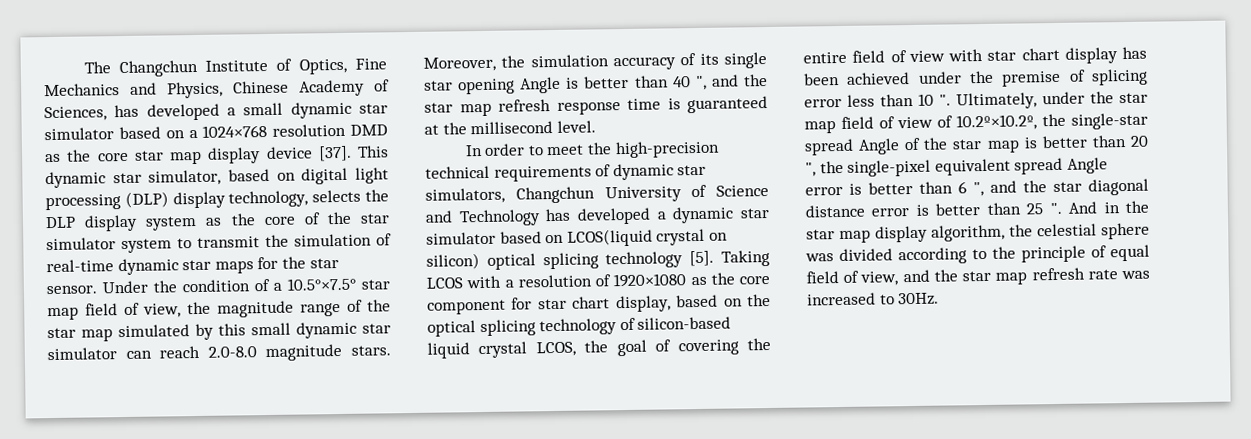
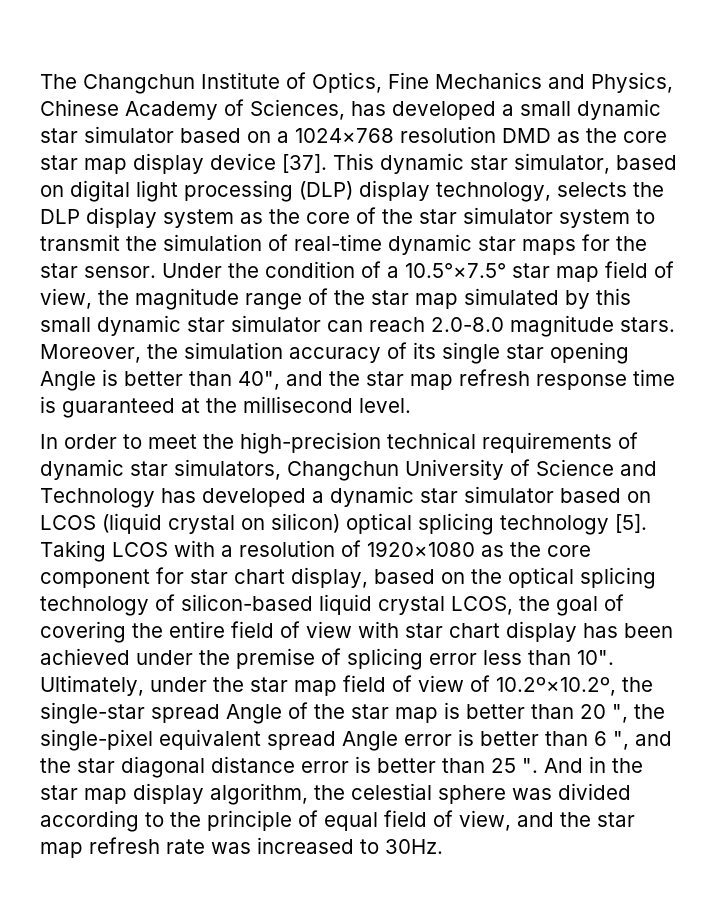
- Moreover, the simulation accuracy of its single star opening Angle is better than 40 ", and the star map refresh response time is guaranteed at the millisecond level.
+ Moreover, the simulation accuracy of its single star opening Angle is better than 40", and the star map refresh response time is guaranteed at the millisecond level.
- In order to meet the high-precision technical requirements of dynamic star simulators, Changchun University of Science and Technology has developed a dynamic star simulator based on LCOS(liquid crystal on silicon) optical splicing technology [5].
+ In order to meet the high-precision technical requirements of dynamic star simulators, Changchun University of Science and Technology has developed a dynamic star simulator based on LCOS (liquid crystal on silicon) optical splicing technology [5].
- Taking LCOS with a resolution of 1920×1080 as the core component for star chart display, based on the optical splicing technology of silicon-based liquid crystal LCOS, the goal of covering the entire field of view with star chart display has been achieved under the premise of splicing error less than 10 ".
+ Taking LCOS with a resolution of 1920×1080 as the core component for star chart display, based on the optical splicing technology of silicon-based liquid crystal LCOS, the goal of covering the entire field of view with star chart display has been achieved under the premise of splicing error less than 10".

